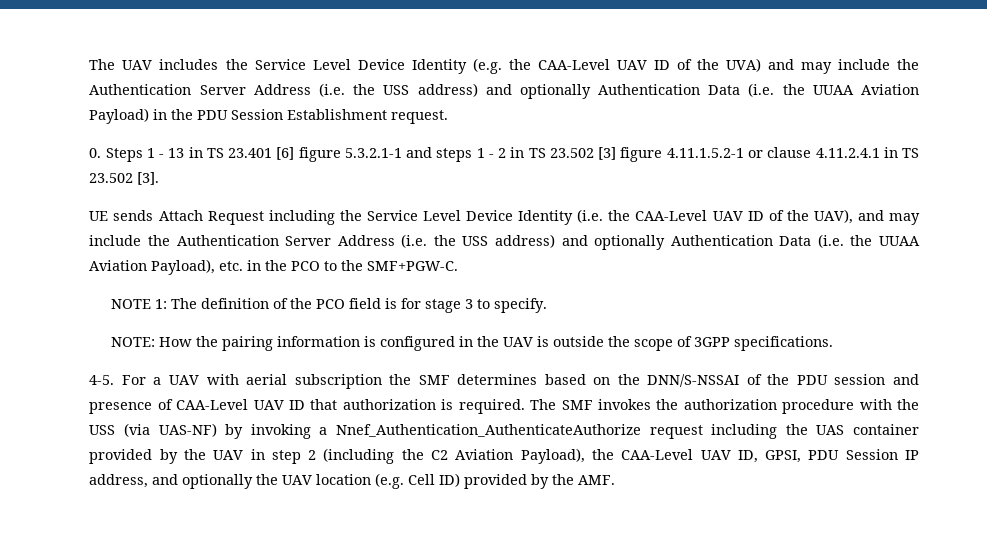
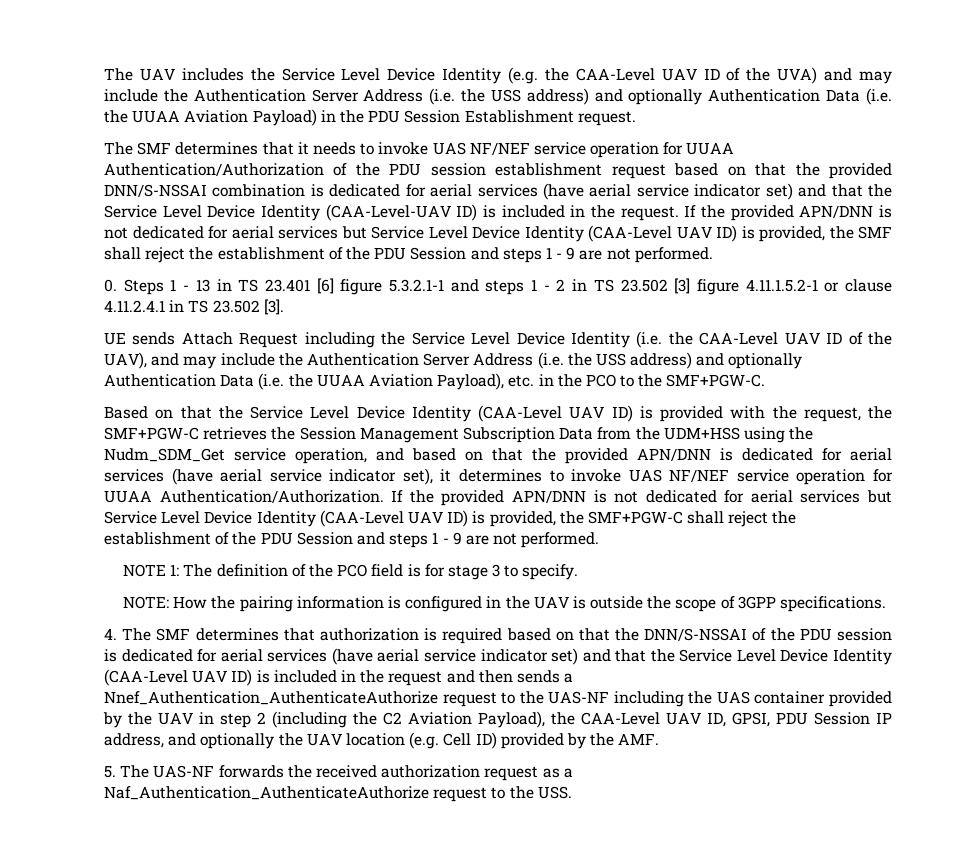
+ The SMF determines that it needs to invoke UAS NF/NEF service operation for UUAA Authentication/Authorization of the PDU session establishment request based on that the provided DNN/S-NSSAI combination is dedicated for aerial services (have aerial service indicator set) and that the Service Level Device Identity (CAA-Level-UAV ID) is included in the request. If the provided APN/DNN is not dedicated for aerial services but Service Level Device Identity (CAA-Level UAV ID) is provided, the SMF shall reject the establishment of the PDU Session and steps 1 - 9 are not performed.
+ Based on that the Service Level Device Identity (CAA-Level UAV ID) is provided with the request, the SMF+PGW-C retrieves the Session Management Subscription Data from the UDM+HSS using the Nudm_SDM_Get service operation, and based on that the provided APN/DNN is dedicated for aerial services (have aerial service indicator set), it determines to invoke UAS NF/NEF service operation for UUAA Authentication/Authorization. If the provided APN/DNN is not dedicated for aerial services but Service Level Device Identity (CAA-Level UAV ID) is provided, the SMF+PGW-C shall reject the establishment of the PDU Session and steps 1 - 9 are not performed.
- 4-5. For a UAV with aerial subscription the SMF determines based on the DNN/S-NSSAI of the PDU session and presence of CAA-Level UAV ID that authorization is required. The SMF invokes the authorization procedure with the USS (via UAS-NF) by invoking a Nnef_Authentication_AuthenticateAuthorize request including the UAS container provided by the UAV in step 2 (including the C2 Aviation Payload), the CAA-Level UAV ID, GPSI, PDU Session IP address, and optionally the UAV location (e.g. Cell ID) provided by the AMF.
+ 4. The SMF determines that authorization is required based on that the DNN/S-NSSAI of the PDU session is dedicated for aerial services (have aerial service indicator set) and that the Service Level Device Identity (CAA-Level UAV ID) is included in the request and then sends a Nnef_Authentication_AuthenticateAuthorize request to the UAS-NF including the UAS container provided by the UAV in step 2 (including the C2 Aviation Payload), the CAA-Level UAV ID, GPSI, PDU Session IP address, and optionally the UAV location (e.g. Cell ID) provided by the AMF.
+ 5. The UAS-NF forwards the received authorization request as a Naf_Authentication_AuthenticateAuthorize request to the USS.

